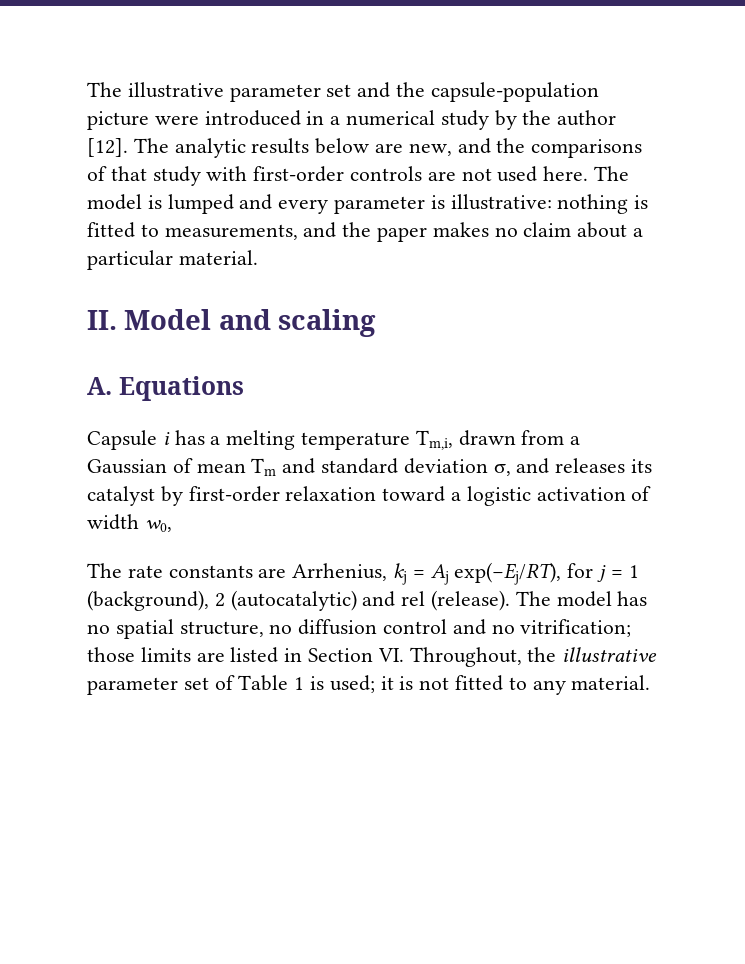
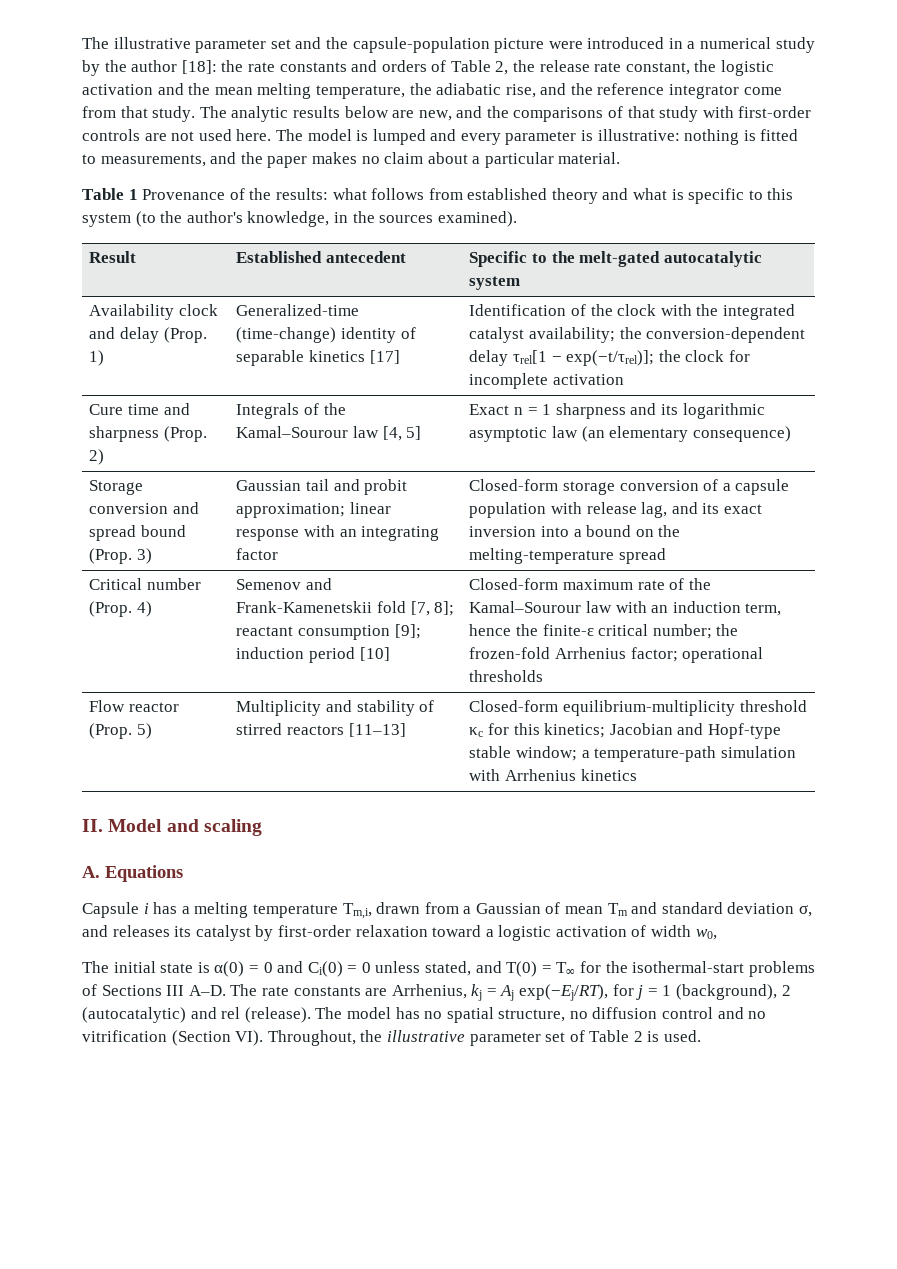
- The illustrative parameter set and the capsule-population picture were introduced in a numerical study by the author [12].
+ The illustrative parameter set and the capsule-population picture were introduced in a numerical study by the author [18]: the rate constants and orders of Table 2, the release rate constant, the logistic activation and the mean melting temperature, the adiabatic rise, and the reference integrator come from that study.
+ Table 1 Provenance of the results: what follows from established theory and what is specific to this system (to the author's knowledge, in the sources examined).
+ Result | Established antecedent | Specific to the melt-gated autocatalytic system
+ Availability clock and delay (Prop. 1) | Generalized-time (time-change) identity of separable kinetics [17] | Identification of the clock with the integrated catalyst availability; the conversion-dependent delay τrel[1 − exp(−t/τrel)]; the clock for incomplete activation
+ Cure time and sharpness (Prop. 2) | Integrals of the Kamal–Sourour law [4, 5] | Exact n = 1 sharpness and its logarithmic asymptotic law (an elementary consequence)
+ Storage conversion and spread bound (Prop. 3) | Gaussian tail and probit approximation; linear response with an integrating factor | Closed-form storage conversion of a capsule population with release lag, and its exact inversion into a bound on the melting-temperature spread
+ Critical number (Prop. 4) | Semenov and Frank-Kamenetskii fold [7, 8]; reactant consumption [9]; induction period [10] | Closed-form maximum rate of the Kamal–Sourour law with an induction term, hence the finite-ε critical number; the frozen-fold Arrhenius factor; operational thresholds
+ Flow reactor (Prop. 5) | Multiplicity and stability of stirred reactors [11–13] | Closed-form equilibrium-multiplicity threshold κc for this kinetics; Jacobian and Hopf-type stable window; a temperature-path simulation with Arrhenius kinetics
- The rate constants are Arrhenius, kj = Aj exp(−Ej/RT), for j = 1 (background), 2 (autocatalytic) and rel (release).
+ The initial state is α(0) = 0 and Ci(0) = 0 unless stated, and T(0) = T∞ for the isothermal-start problems of Sections III A–D. The rate constants are Arrhenius, kj = Aj exp(−Ej/RT), for j = 1 (background), 2 (autocatalytic) and rel (release).
- The model has no spatial structure, no diffusion control and no vitrification; those limits are listed in Section VI. Throughout, the illustrative parameter set of Table 1 is used; it is not fitted to any material.
+ The model has no spatial structure, no diffusion control and no vitrification (Section VI). Throughout, the illustrative parameter set of Table 2 is used.

